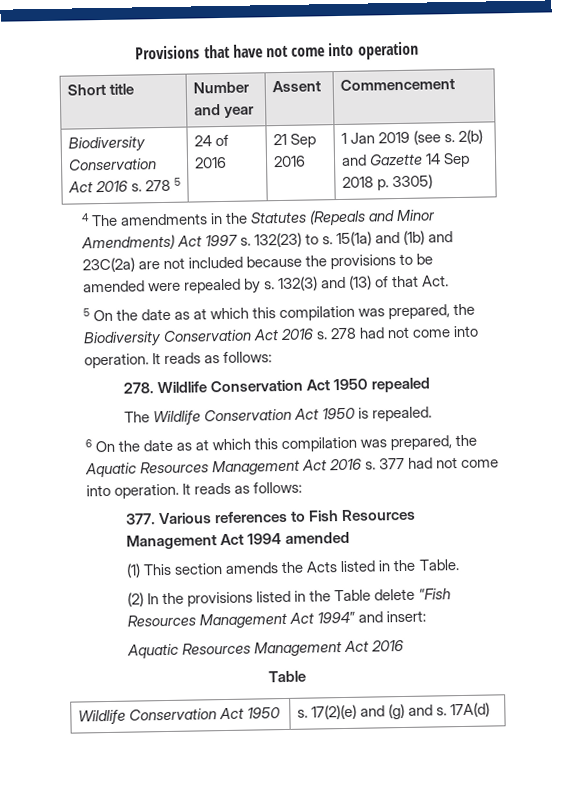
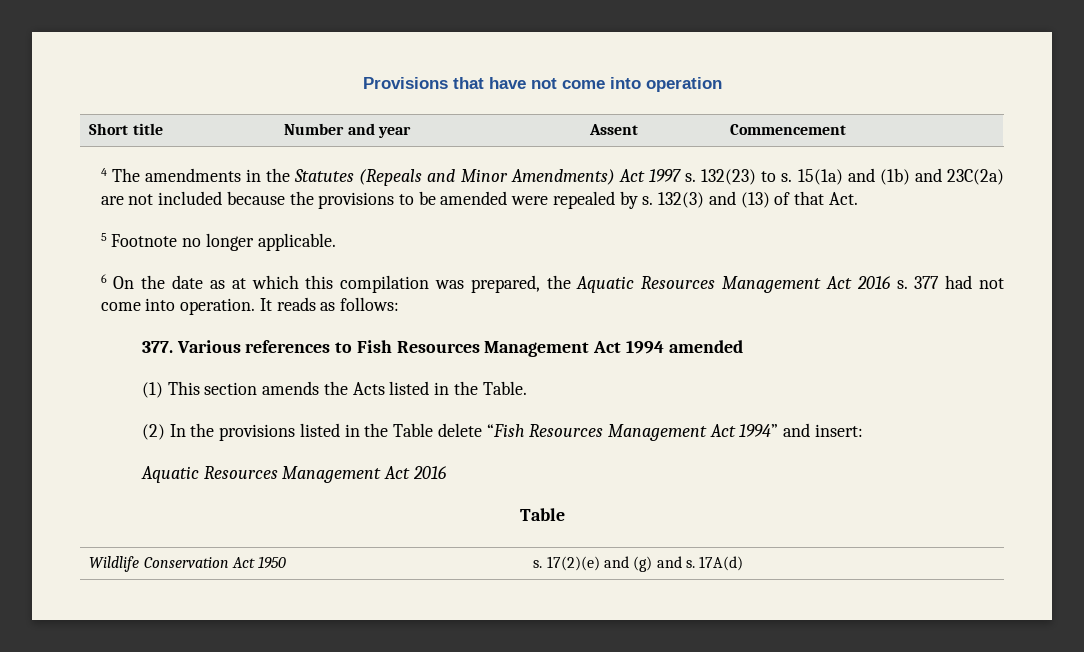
- Biodiversity Conservation Act 2016 s. 278 5 | 24 of 2016 | 21 Sep 2016 | 1 Jan 2019 (see s. 2(b) and Gazette 14 Sep 2018 p. 3305)
- 5 On the date as at which this compilation was prepared, the Biodiversity Conservation Act 2016 s. 278 had not come into operation. It reads as follows:
- 278. Wildlife Conservation Act 1950 repealed
- The Wildlife Conservation Act 1950 is repealed.
+ 5 Footnote no longer applicable.

